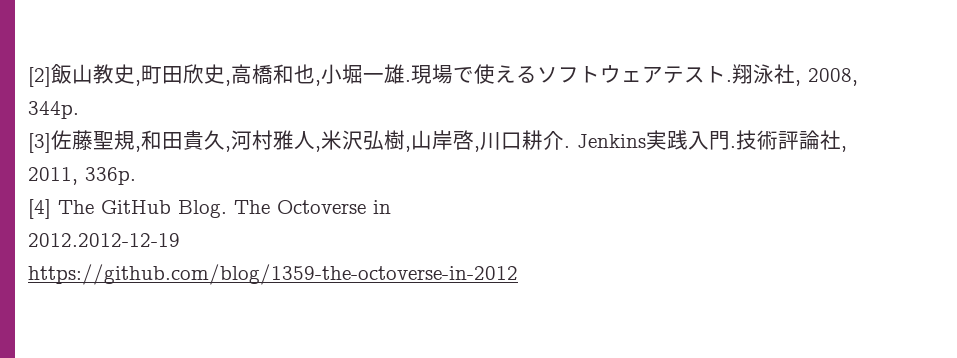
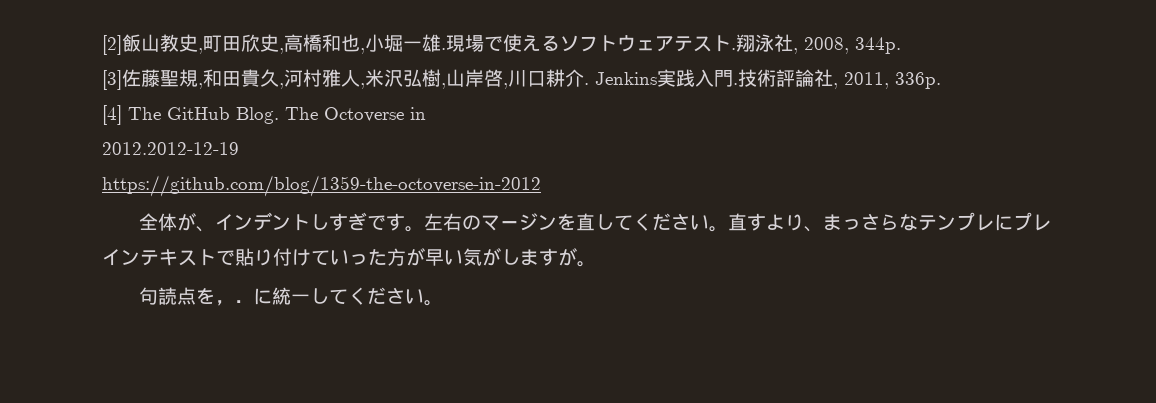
+ 全体が、インデントしすぎです。左右のマージンを直してください。直すより、まっさらなテンプレにプレインテキストで貼り付けていった方が早い気がしますが。
+ 句読点を，．に統一してください。

